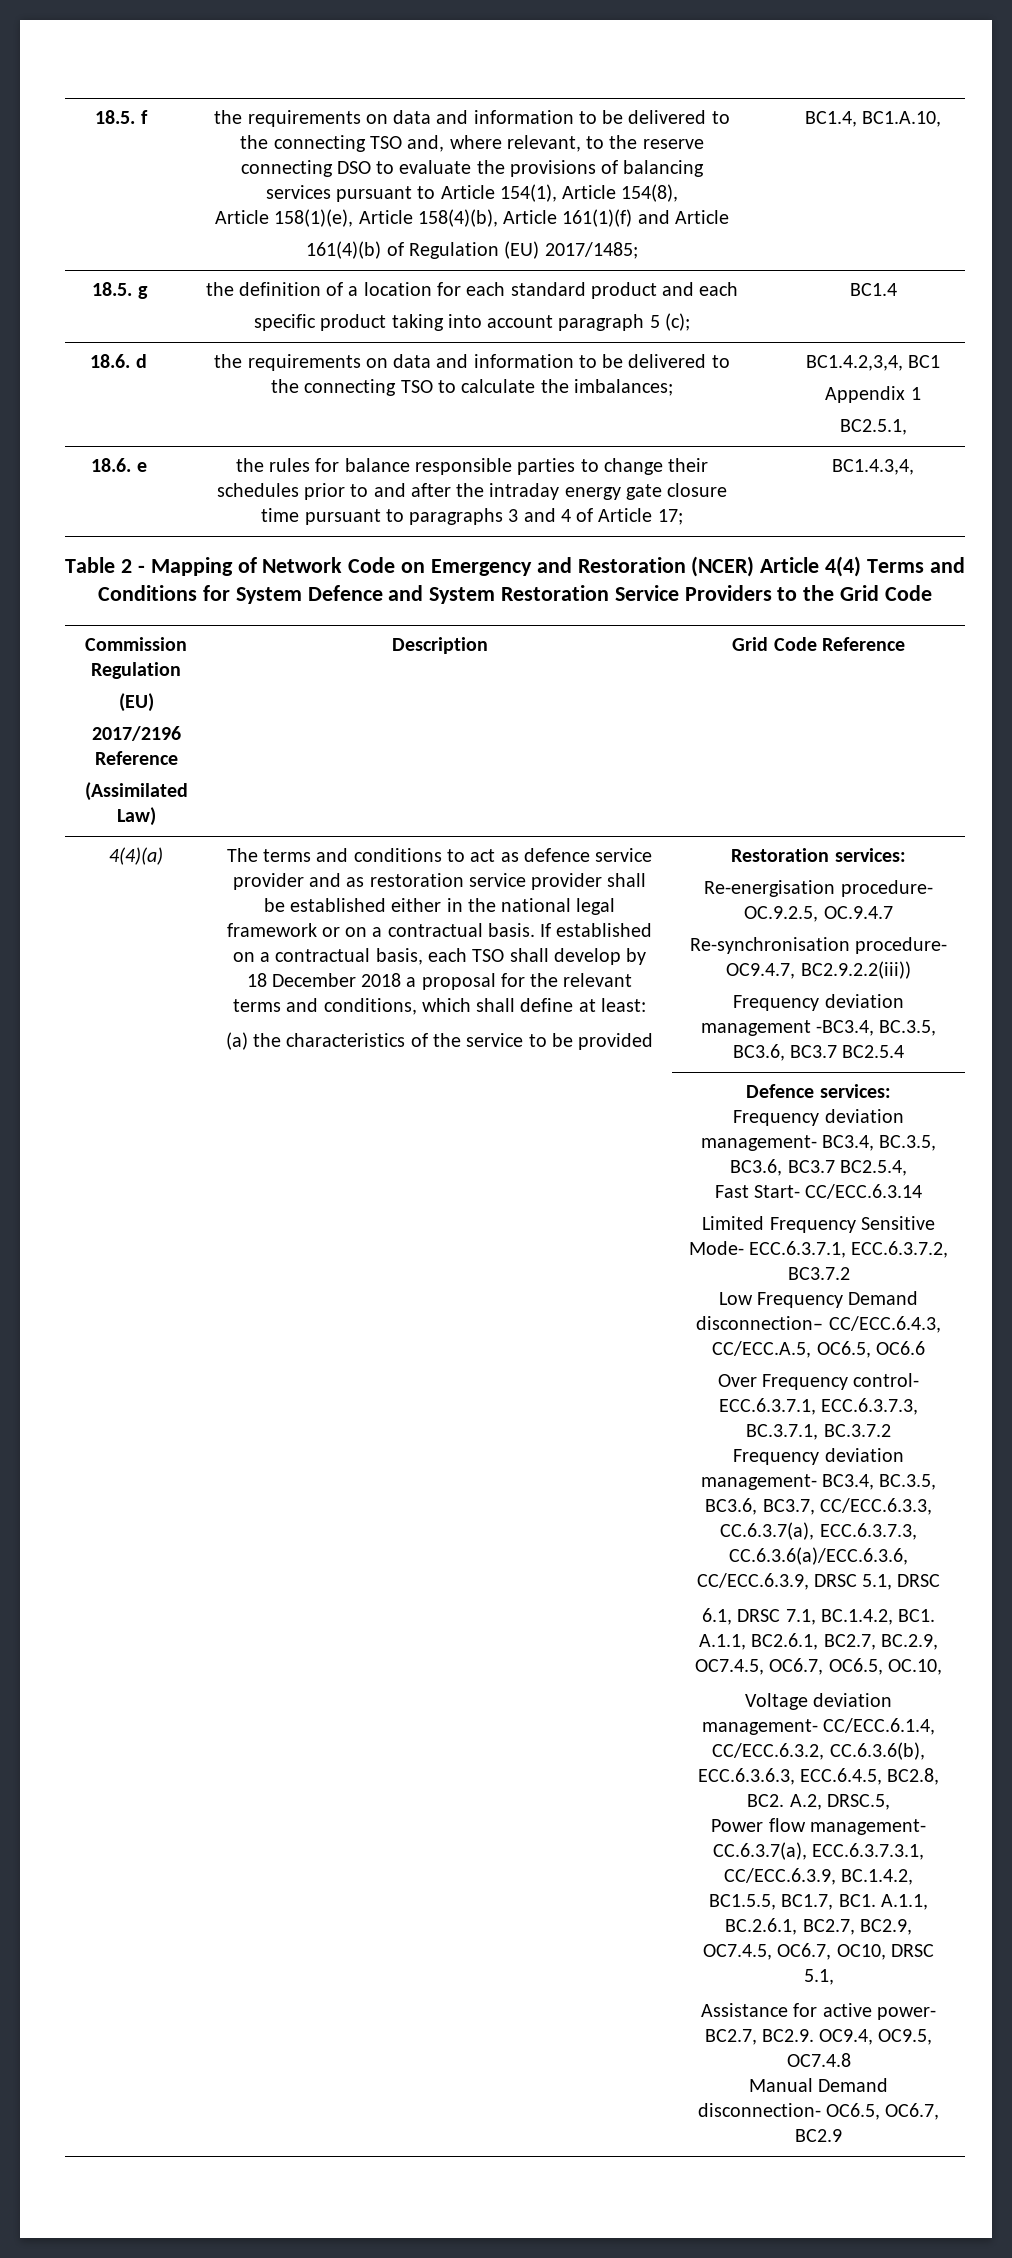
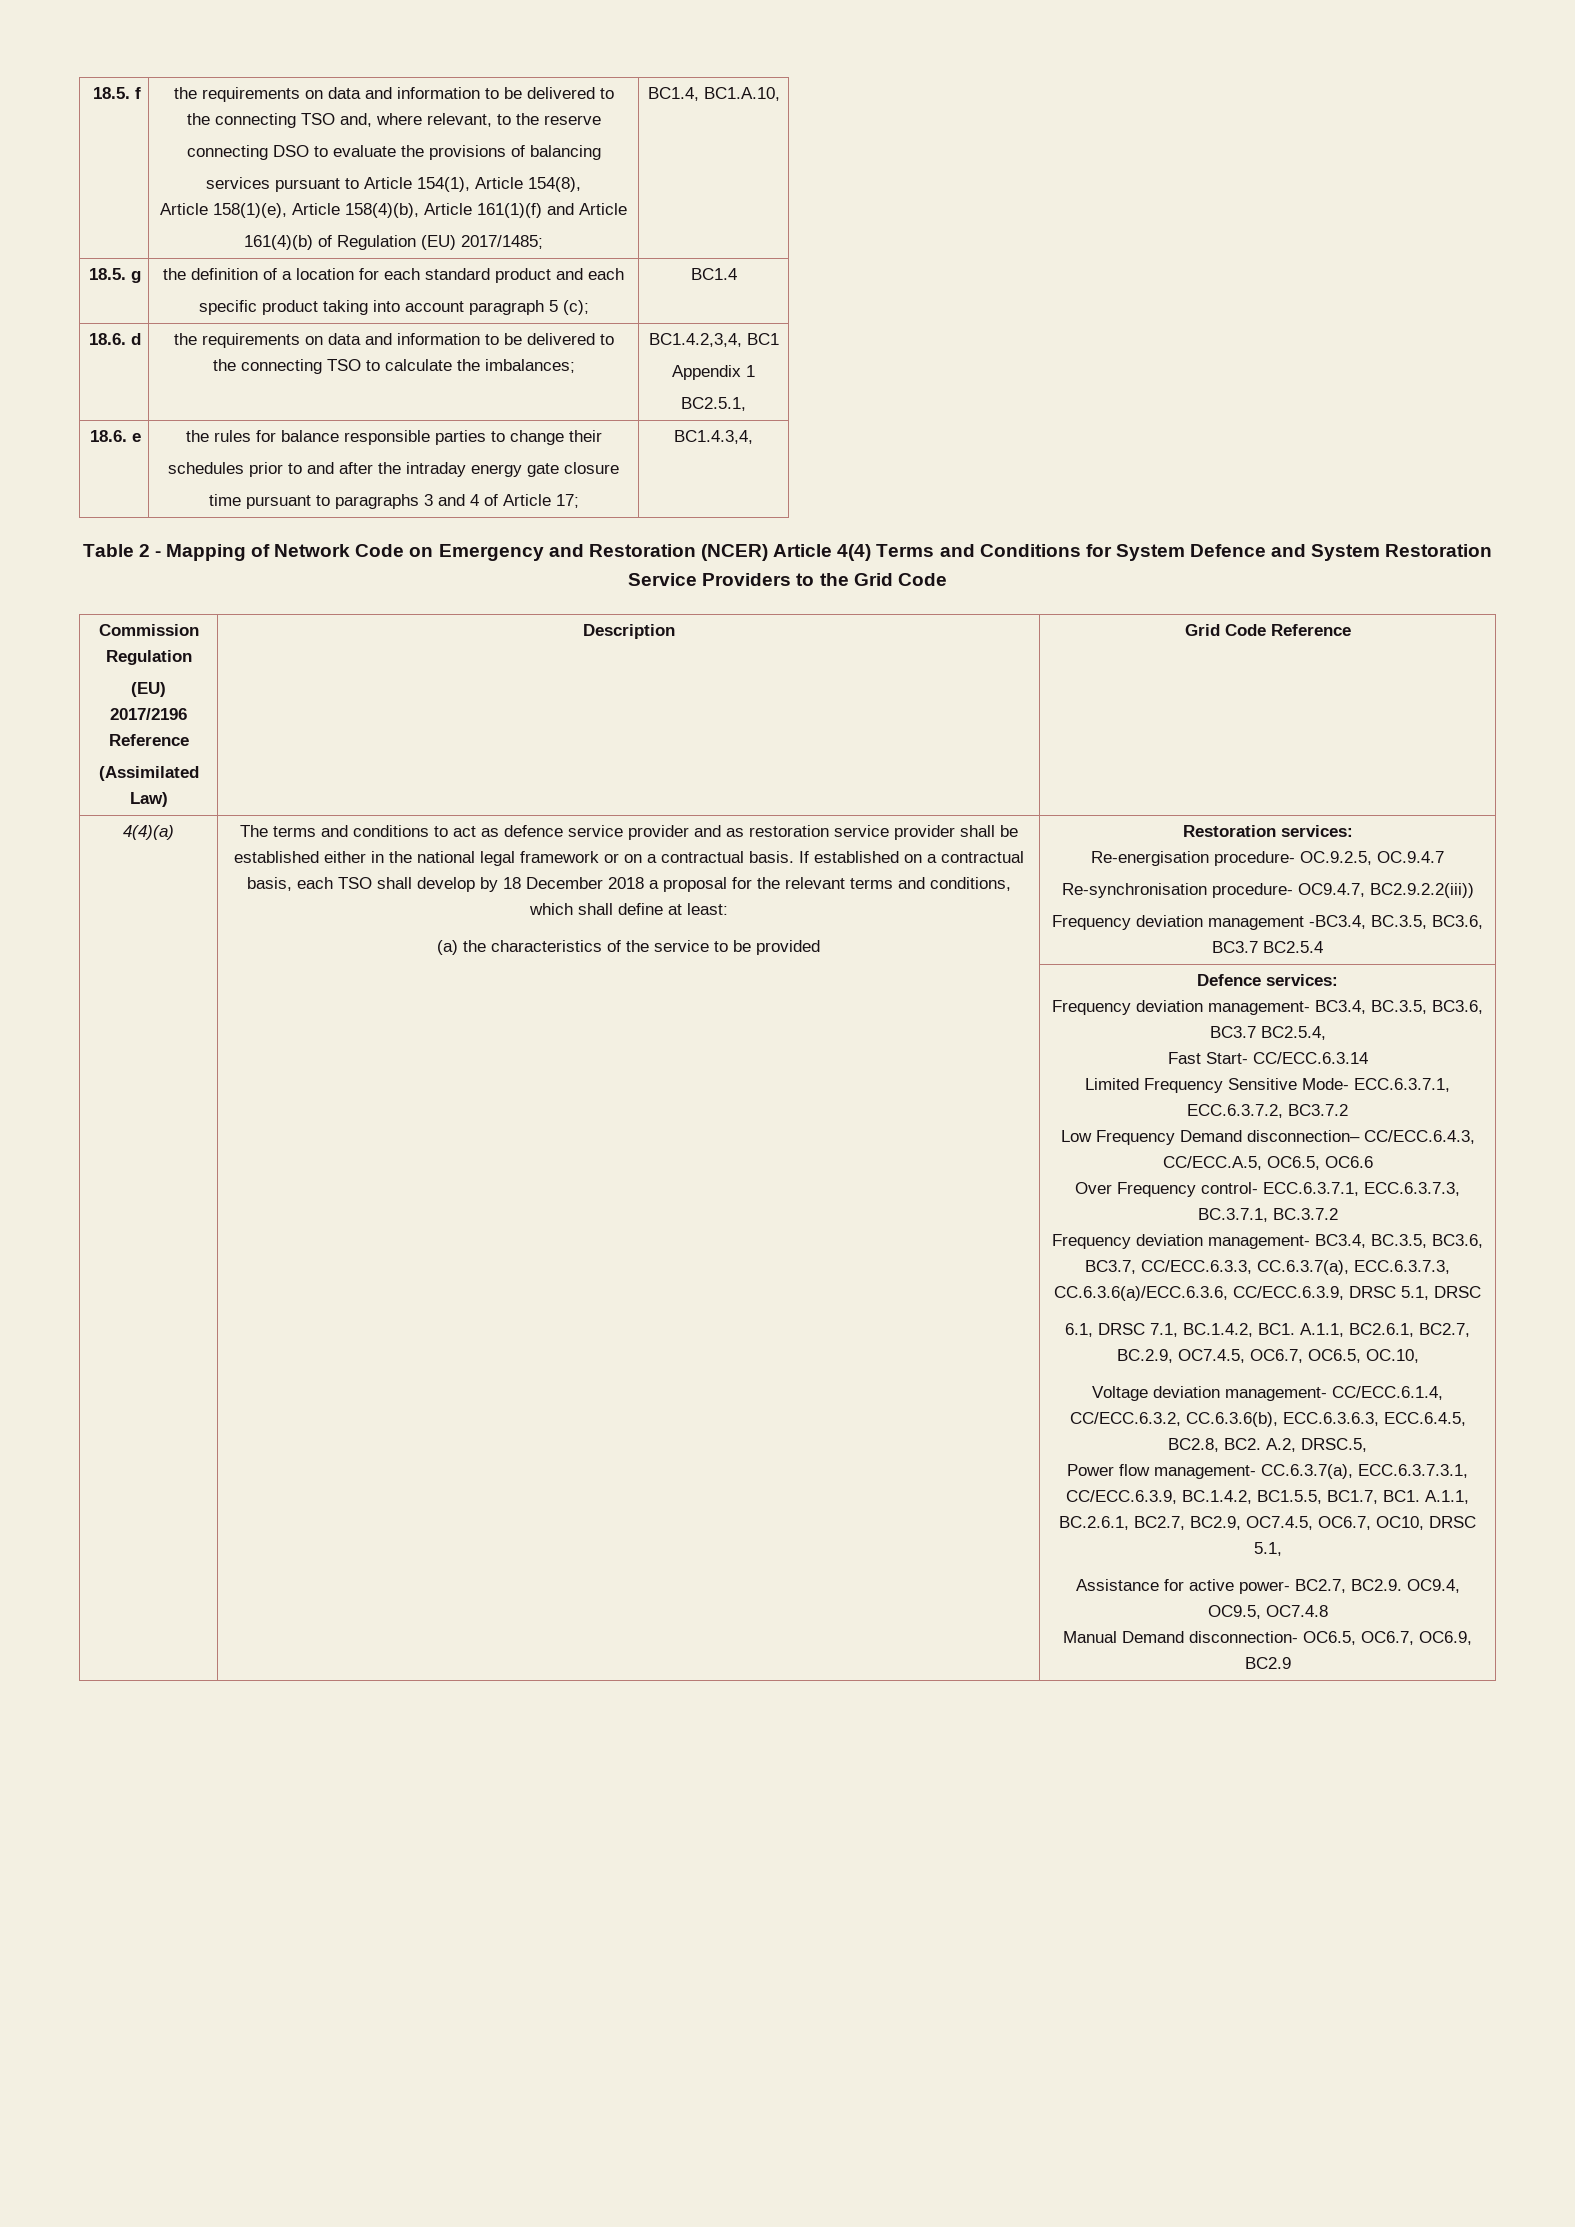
- Manual Demand disconnection- OC6.5, OC6.7, BC2.9
+ Manual Demand disconnection- OC6.5, OC6.7, OC6.9, BC2.9

